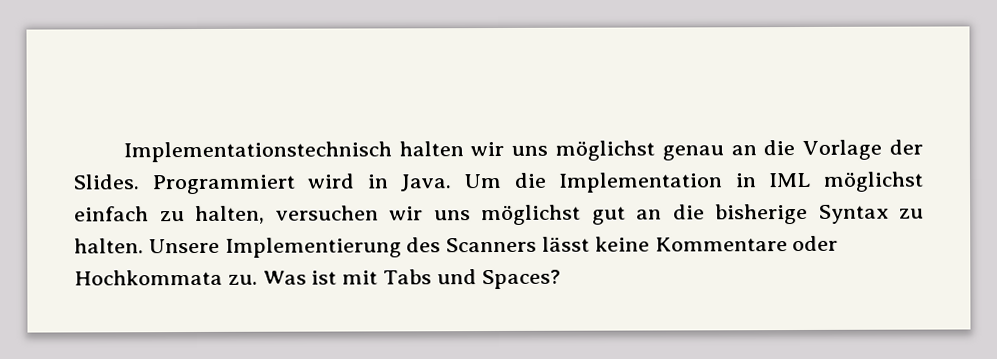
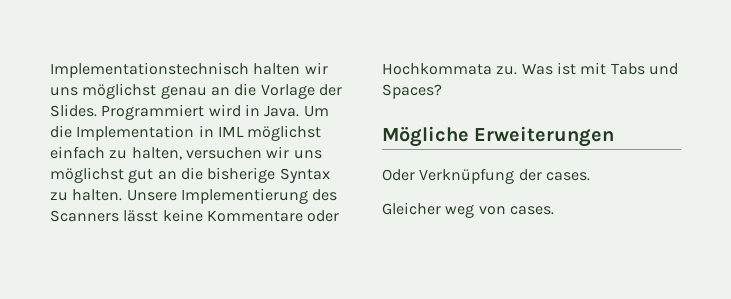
+ Mögliche Erweiterungen
+ Oder Verknüpfung der cases.
+ Gleicher weg von cases.

